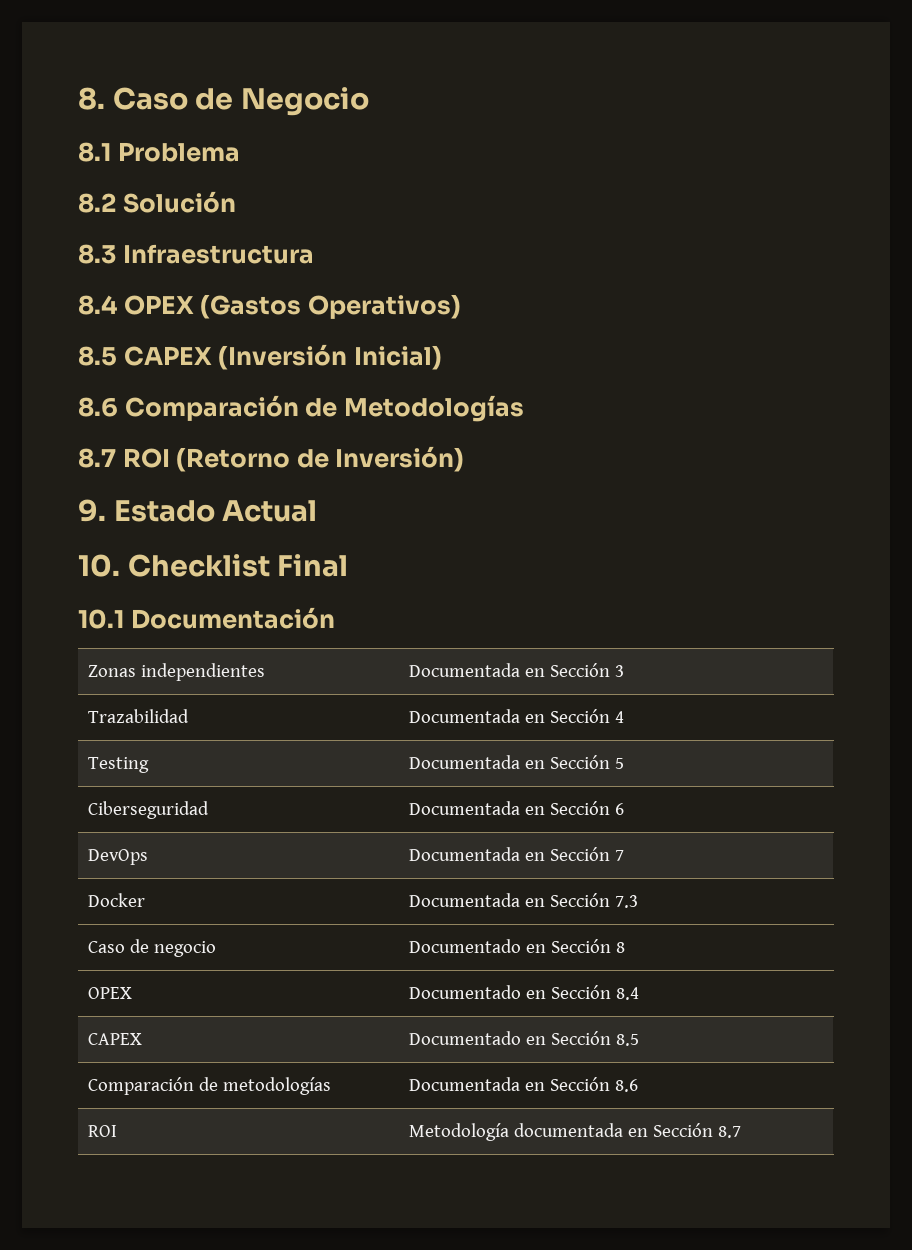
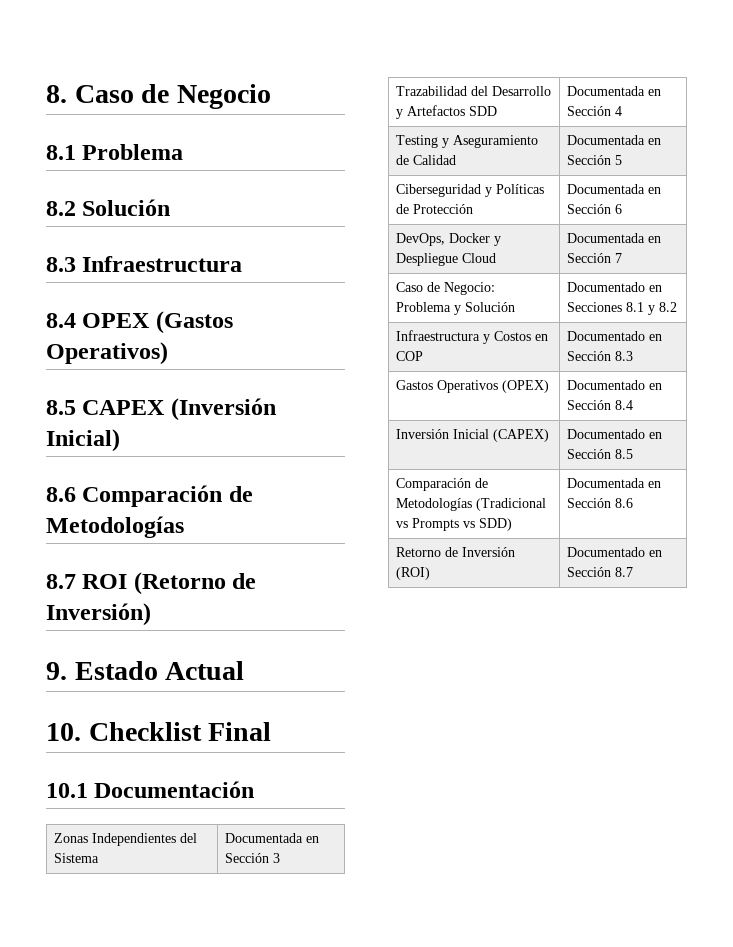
- Zonas independientes | Documentada en Sección 3
+ Zonas Independientes del Sistema | Documentada en Sección 3
- Trazabilidad | Documentada en Sección 4
+ Trazabilidad del Desarrollo y Artefactos SDD | Documentada en Sección 4
- Testing | Documentada en Sección 5
+ Testing y Aseguramiento de Calidad | Documentada en Sección 5
- Ciberseguridad | Documentada en Sección 6
+ Ciberseguridad y Políticas de Protección | Documentada en Sección 6
- DevOps | Documentada en Sección 7
+ DevOps, Docker y Despliegue Cloud | Documentada en Sección 7
- Docker | Documentada en Sección 7.3
- Caso de negocio | Documentado en Sección 8
- OPEX | Documentado en Sección 8.4
+ Caso de Negocio: Problema y Solución | Documentado en Secciones 8.1 y 8.2
+ Infraestructura y Costos en COP | Documentado en Sección 8.3
+ Gastos Operativos (OPEX) | Documentado en Sección 8.4
- CAPEX | Documentado en Sección 8.5
+ Inversión Inicial (CAPEX) | Documentado en Sección 8.5
- Comparación de metodologías | Documentada en Sección 8.6
+ Comparación de Metodologías (Tradicional vs Prompts vs SDD) | Documentada en Sección 8.6
- ROI | Metodología documentada en Sección 8.7
+ Retorno de Inversión (ROI) | Documentado en Sección 8.7

